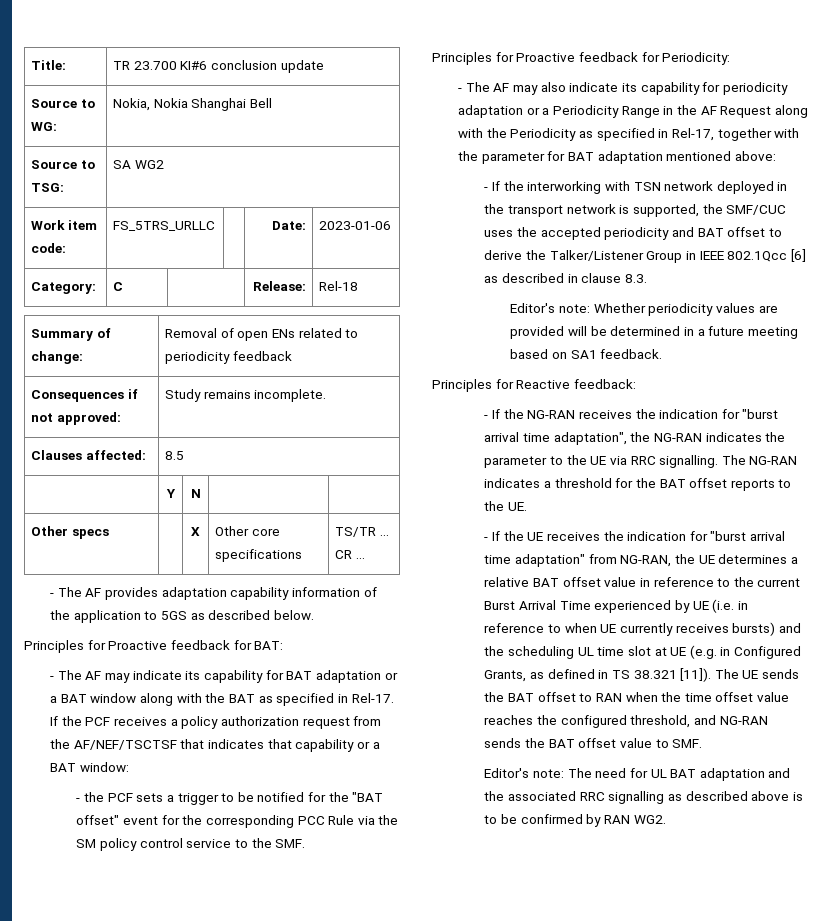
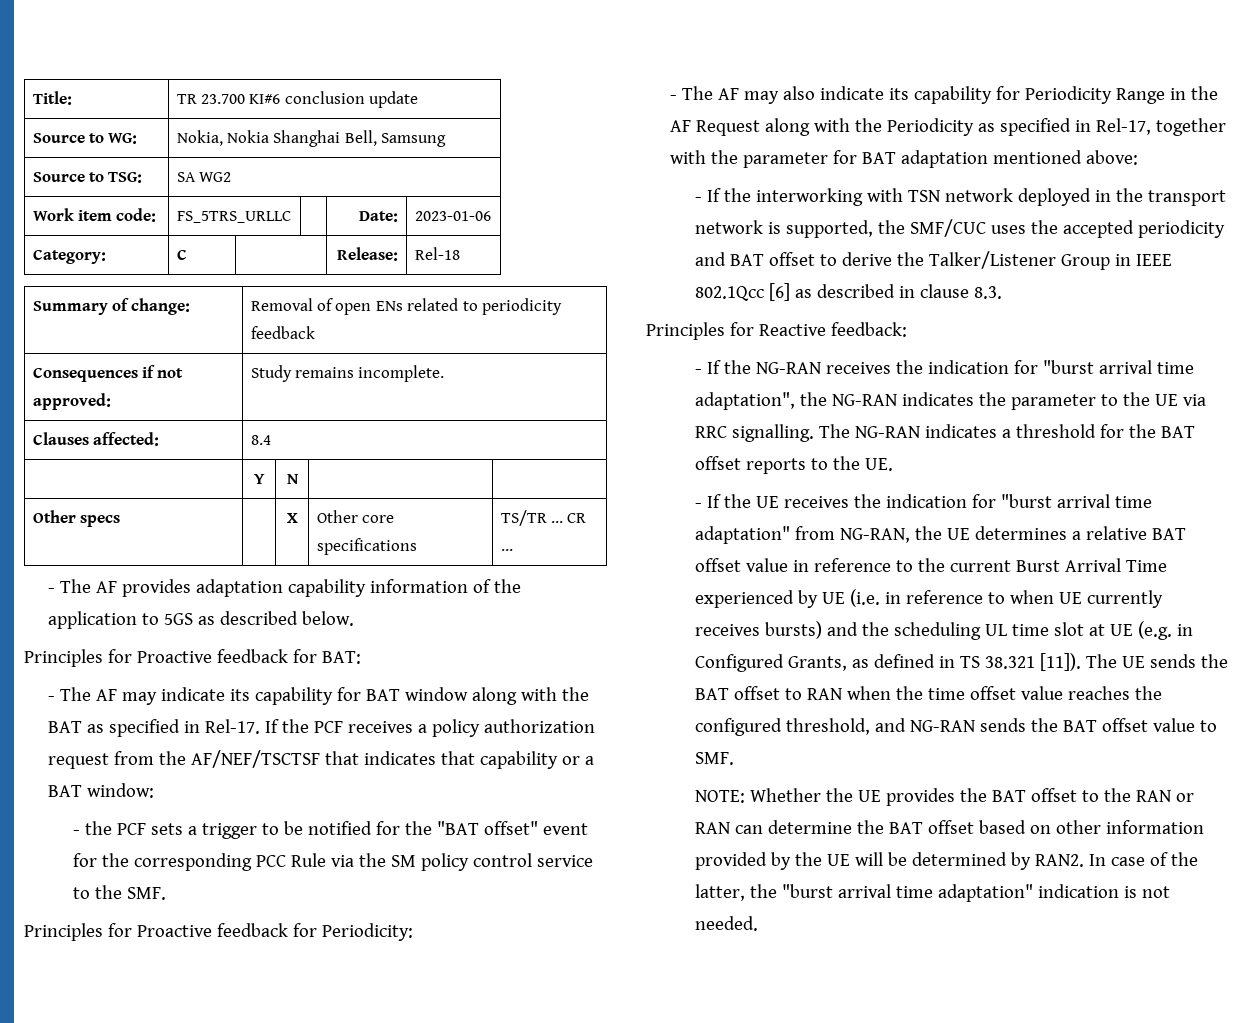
- Source to WG: | Nokia, Nokia Shanghai Bell
+ Source to WG: | Nokia, Nokia Shanghai Bell, Samsung
- Clauses affected: | 8.5
+ Clauses affected: | 8.4
- - The AF may indicate its capability for BAT adaptation or a BAT window along with the BAT as specified in Rel-17.
+ - The AF may indicate its capability for BAT window along with the BAT as specified in Rel-17.
- - The AF may also indicate its capability for periodicity adaptation or a Periodicity Range in the AF Request along with the Periodicity as specified in Rel-17, together with the parameter for BAT adaptation mentioned above:
+ - The AF may also indicate its capability for Periodicity Range in the AF Request along with the Periodicity as specified in Rel-17, together with the parameter for BAT adaptation mentioned above:
- Editor's note: Whether periodicity values are provided will be determined in a future meeting based on SA1 feedback.
- Editor's note: The need for UL BAT adaptation and the associated RRC signalling as described above is to be confirmed by RAN WG2.
+ NOTE: Whether the UE provides the BAT offset to the RAN or RAN can determine the BAT offset based on other information provided by the UE will be determined by RAN2. In case of the latter, the "burst arrival time adaptation" indication is not needed.

